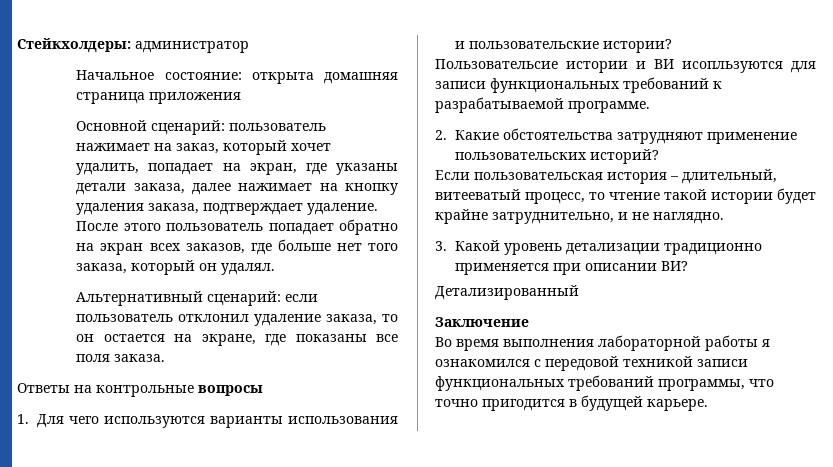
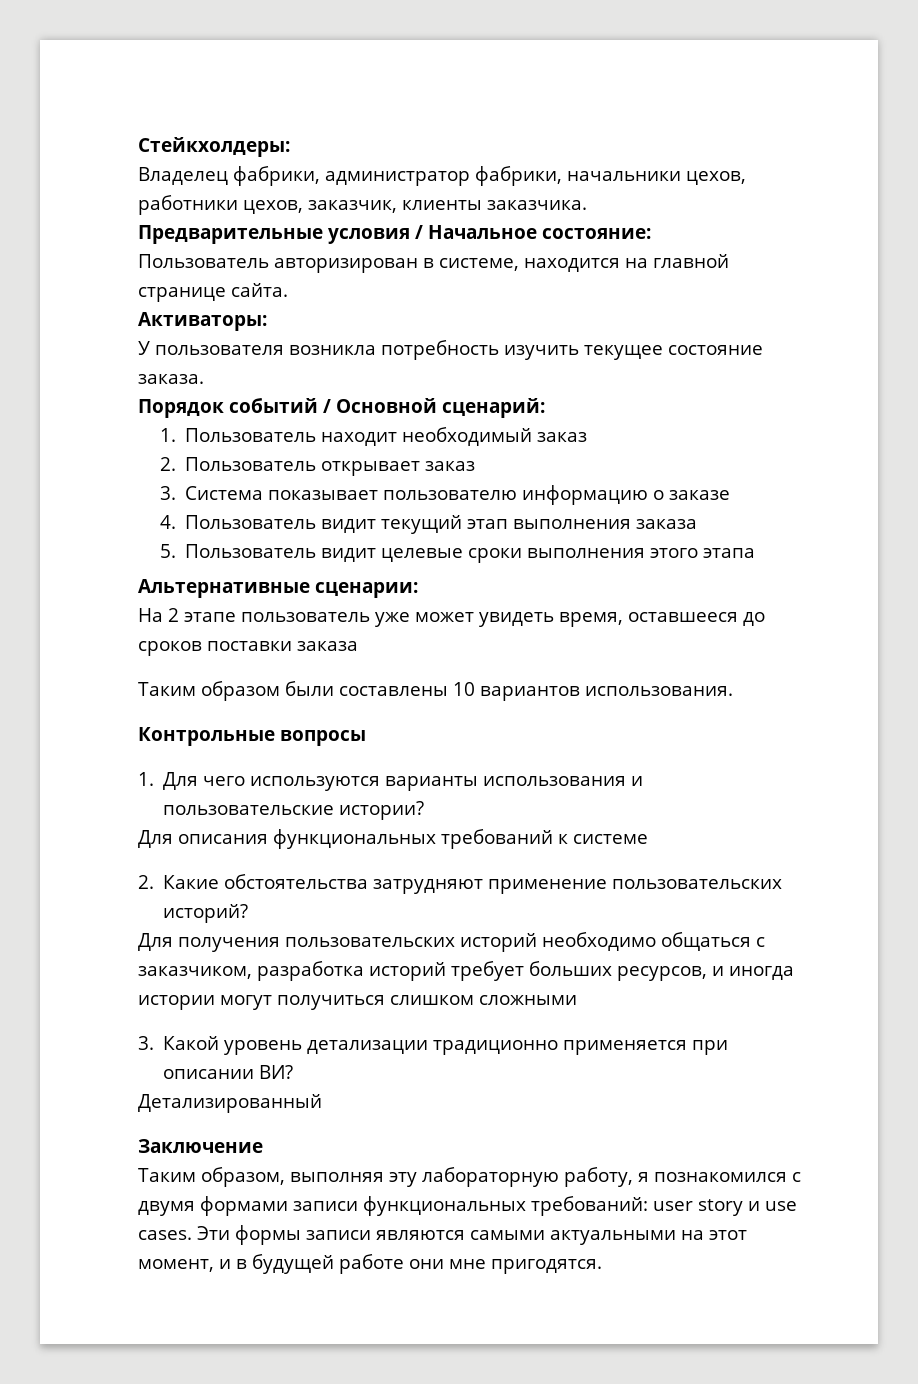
- Стейкхолдеры: администратор
- Начальное состояние: открыта домашняя страница приложения
- Основной сценарий: пользователь нажимает на заказ, который хочет удалить, попадает на экран, где указаны детали заказа, далее нажимает на кнопку удаления заказа, подтверждает удаление. После этого пользователь попадает обратно на экран всех заказов, где больше нет того заказа, который он удалял.
- Альтернативный сценарий: если пользователь отклонил удаление заказа, то он остается на экране, где показаны все поля заказа.
- Ответы на контрольные вопросы
+ Стейкхолдеры:
+ Владелец фабрики, администратор фабрики, начальники цехов, работники цехов, заказчик, клиенты заказчика.
+ Предварительные условия / Начальное состояние:
+ Пользователь авторизирован в системе, находится на главной странице сайта.
+ Активаторы:
+ У пользователя возникла потребность изучить текущее состояние заказа.
+ Порядок событий / Основной сценарий:
+ 1. Пользователь находит необходимый заказ
+ 2. Пользователь открывает заказ
+ 3. Система показывает пользователю информацию о заказе
+ 4. Пользователь видит текущий этап выполнения заказа
+ 5. Пользователь видит целевые сроки выполнения этого этапа
+ Альтернативные сценарии:
+ На 2 этапе пользователь уже может увидеть время, оставшееся до сроков поставки заказа
+ Таким образом были составлены 10 вариантов использования.
+ Контрольные вопросы
- Пользовательсие истории и ВИ исопльзуются для записи функциональных требований к разрабатываемой программе.
+ Для описания функциональных требований к системе
- Если пользовательская история – длительный, витееватый процесс, то чтение такой истории будет крайне затруднительно, и не наглядно.
+ Для получения пользовательских историй необходимо общаться с заказчиком, разработка историй требует больших ресурсов, и иногда истории могут получиться слишком сложными
- Во время выполнения лабораторной работы я ознакомился с передовой техникой записи функциональных требований программы, что точно пригодится в будущей карьере.
+ Таким образом, выполняя эту лабораторную работу, я познакомился с двумя формами записи функциональных требований: user story и use cases. Эти формы записи являются самыми актуальными на этот момент, и в будущей работе они мне пригодятся.

